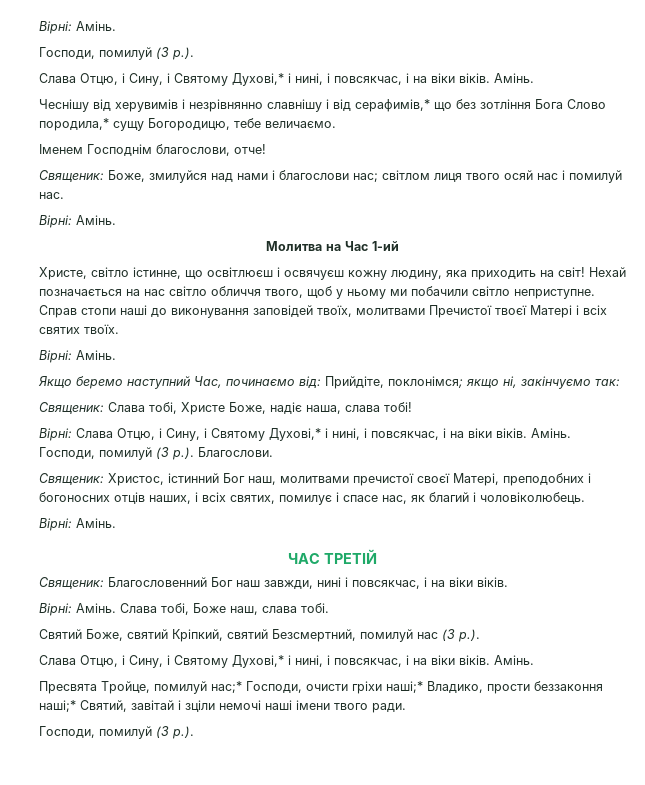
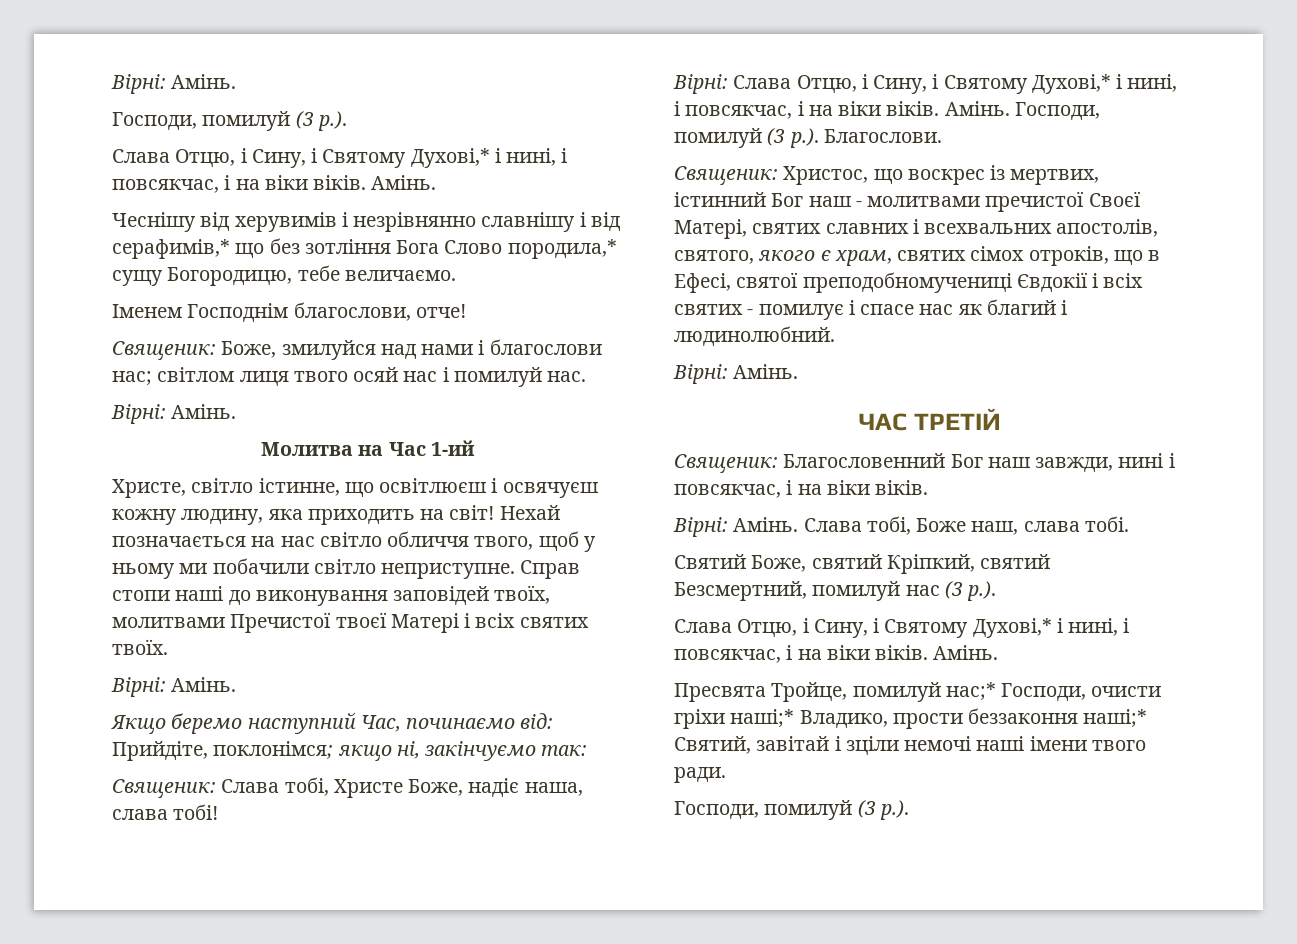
- Священик: Христос, істинний Бог наш, молитвами пречистої своєї Матері, преподобних і богоносних отців наших, і всіх святих, помилує і спасе нас, як благий і чоловіколюбець.
+ Священик: Христос, що воскрес із мертвих, істинний Бог наш - молитвами пречистої Своєї Матері, святих славних і всехвальних апостолів, святого, якого є храм, святих сімох отроків, що в Ефесі, святої преподобномучениці Євдокії і всіх святих - помилує і спасе нас як благий і людинолюбний.

